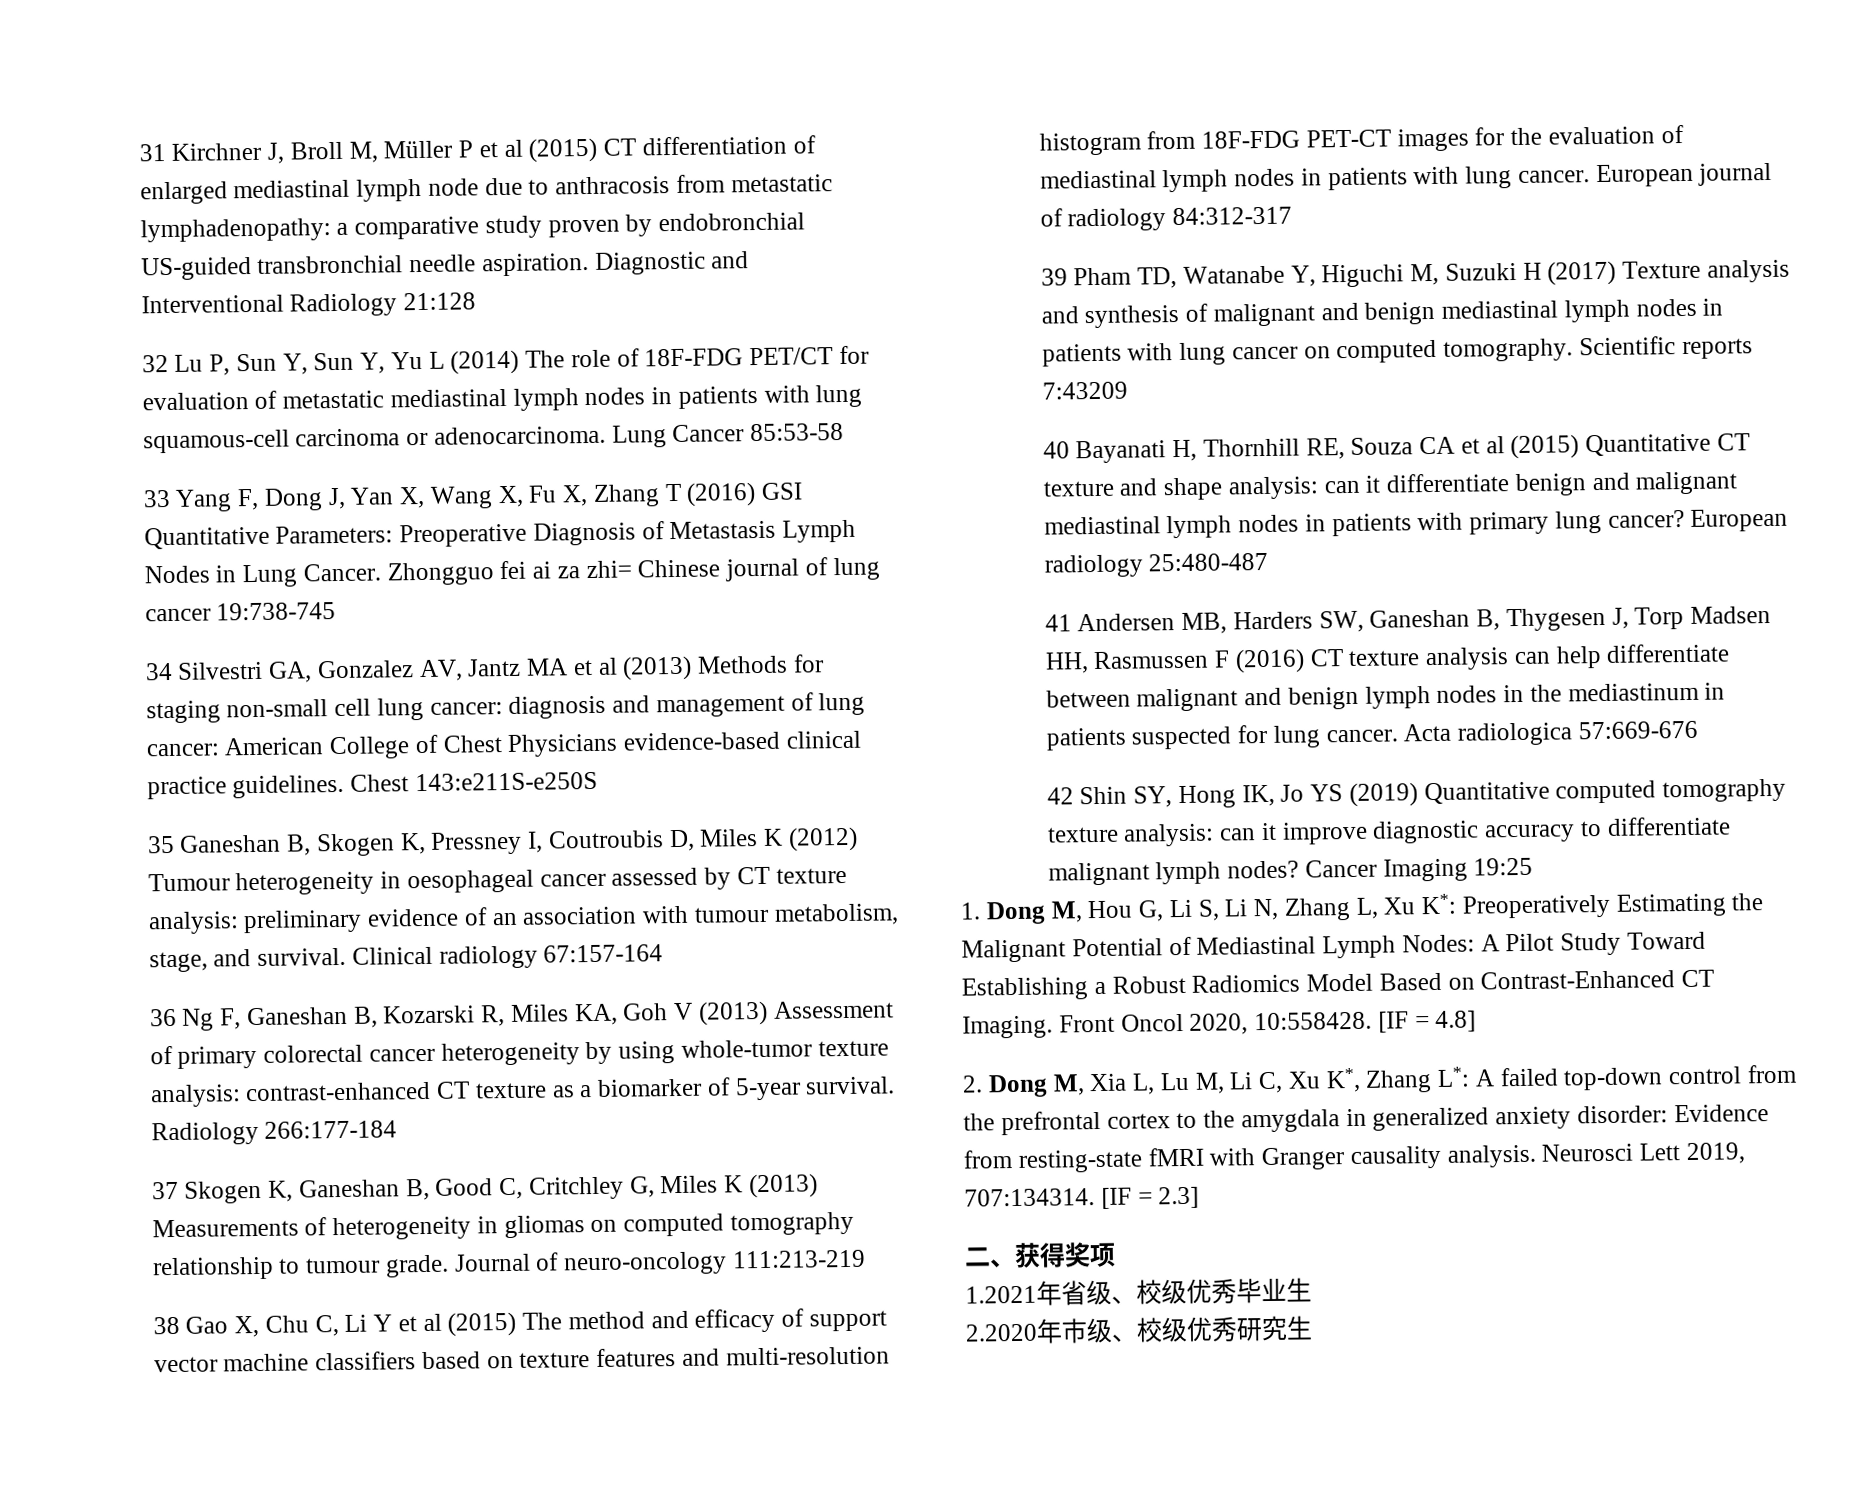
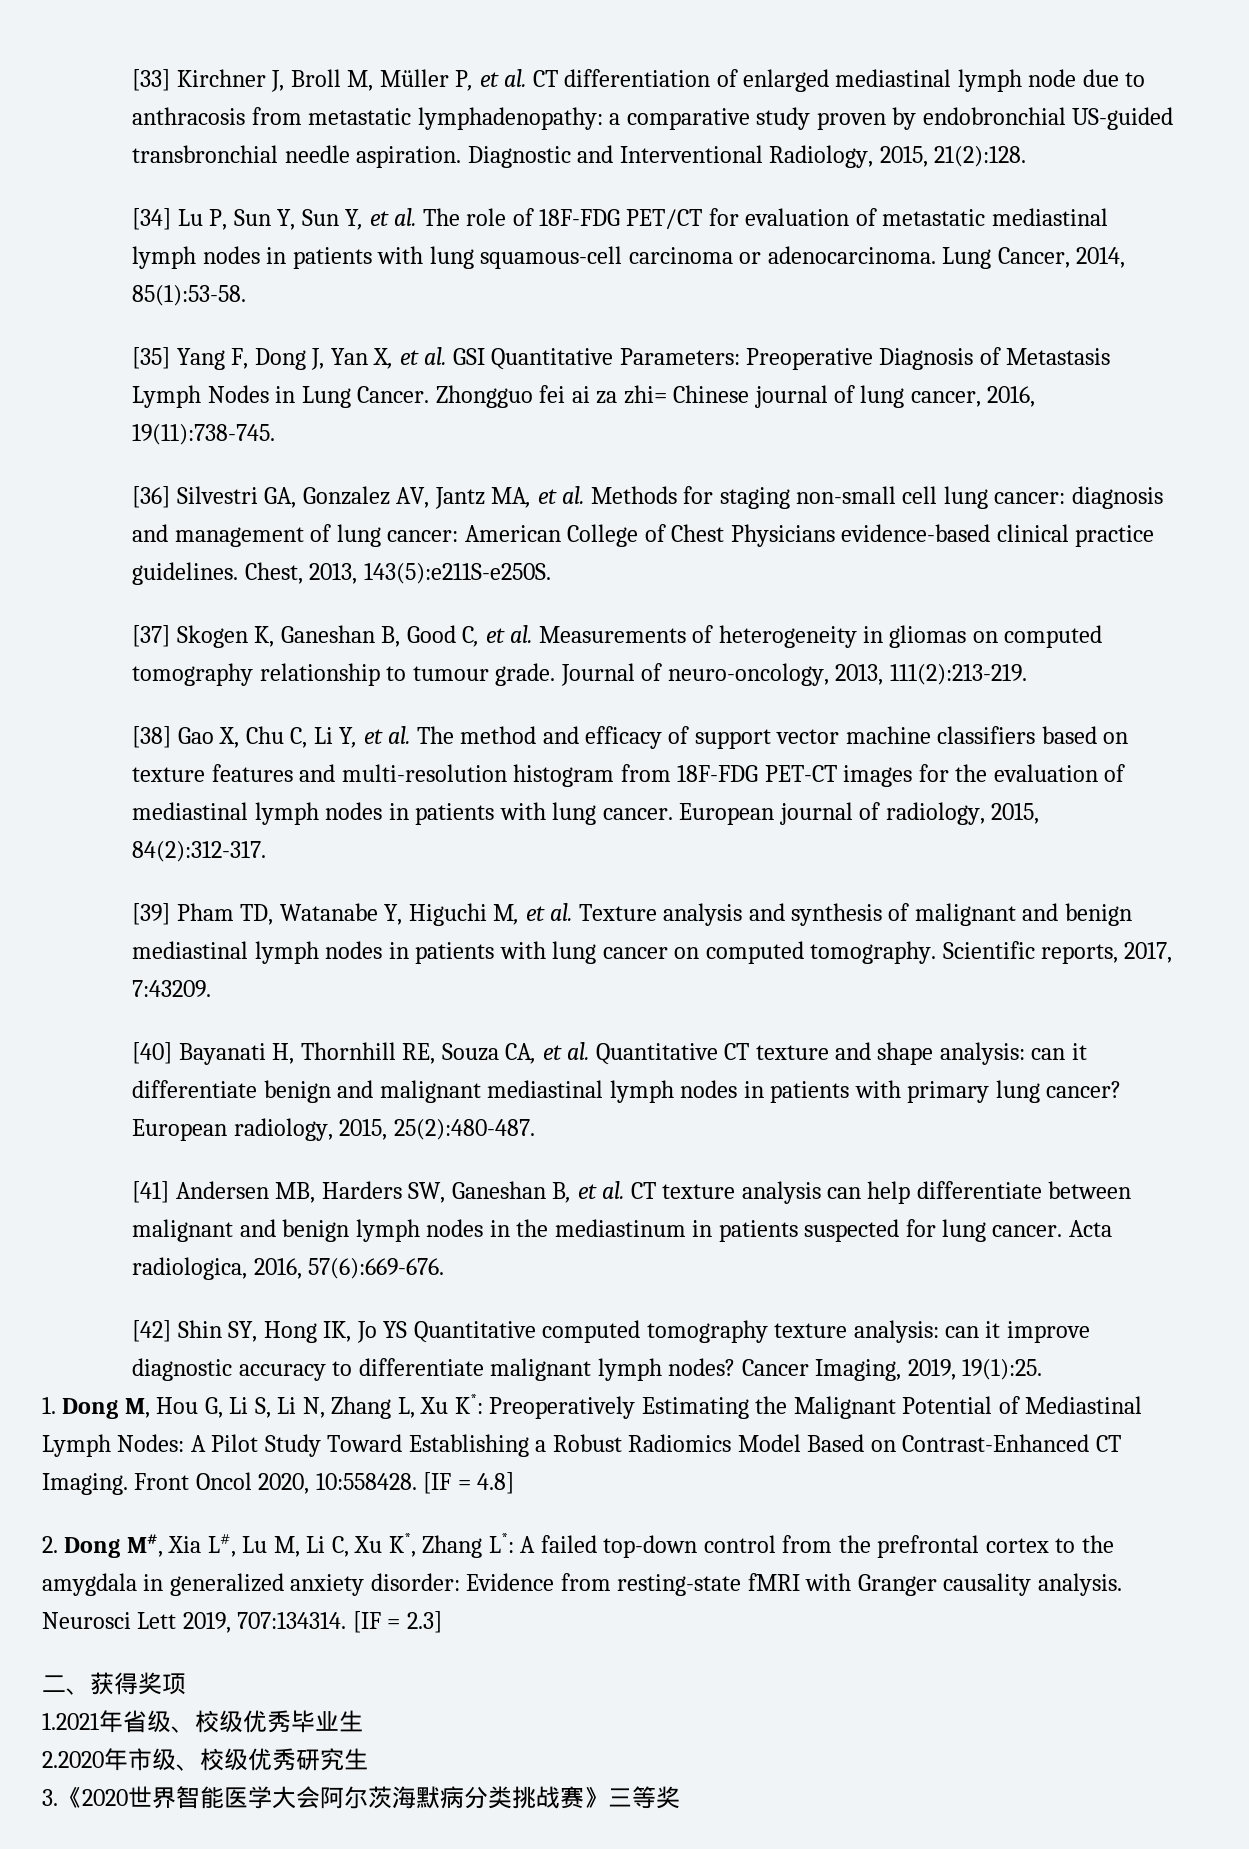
- 31 Kirchner J, Broll M, Müller P et al (2015) CT differentiation of enlarged mediastinal lymph node due to anthracosis from metastatic lymphadenopathy: a comparative study proven by endobronchial US-guided transbronchial needle aspiration.
+ [33] Kirchner J, Broll M, Müller P, et al. CT differentiation of enlarged mediastinal lymph node due to anthracosis from metastatic lymphadenopathy: a comparative study proven by endobronchial US-guided transbronchial needle aspiration.
- Diagnostic and Interventional Radiology 21:128
- 32 Lu P, Sun Y, Sun Y, Yu L (2014) The role of 18F-FDG PET/CT for evaluation of metastatic mediastinal lymph nodes in patients with lung squamous-cell carcinoma or adenocarcinoma.
+ Diagnostic and Interventional Radiology, 2015, 21(2):128.
+ [34] Lu P, Sun Y, Sun Y, et al. The role of 18F-FDG PET/CT for evaluation of metastatic mediastinal lymph nodes in patients with lung squamous-cell carcinoma or adenocarcinoma.
- Lung Cancer 85:53-58
- 33 Yang F, Dong J, Yan X, Wang X, Fu X, Zhang T (2016) GSI Quantitative Parameters: Preoperative Diagnosis of Metastasis Lymph Nodes in Lung Cancer.
+ Lung Cancer, 2014, 85(1):53-58.
+ [35] Yang F, Dong J, Yan X, et al. GSI Quantitative Parameters: Preoperative Diagnosis of Metastasis Lymph Nodes in Lung Cancer.
- Zhongguo fei ai za zhi= Chinese journal of lung cancer 19:738-745
- 34 Silvestri GA, Gonzalez AV, Jantz MA et al (2013) Methods for staging non-small cell lung cancer: diagnosis and management of lung cancer: American College of Chest Physicians evidence-based clinical practice guidelines.
+ Zhongguo fei ai za zhi= Chinese journal of lung cancer, 2016, 19(11):738-745.
+ [36] Silvestri GA, Gonzalez AV, Jantz MA, et al. Methods for staging non-small cell lung cancer: diagnosis and management of lung cancer: American College of Chest Physicians evidence-based clinical practice guidelines.
- Chest 143:e211S-e250S
- 35 Ganeshan B, Skogen K, Pressney I, Coutroubis D, Miles K (2012) Tumour heterogeneity in oesophageal cancer assessed by CT texture analysis: preliminary evidence of an association with tumour metabolism, stage, and survival. Clinical radiology 67:157-164
- 36 Ng F, Ganeshan B, Kozarski R, Miles KA, Goh V (2013) Assessment of primary colorectal cancer heterogeneity by using whole-tumor texture analysis: contrast-enhanced CT texture as a biomarker of 5-year survival. Radiology 266:177-184
- 37 Skogen K, Ganeshan B, Good C, Critchley G, Miles K (2013) Measurements of heterogeneity in gliomas on computed tomography relationship to tumour grade.
+ Chest, 2013, 143(5):e211S-e250S.
+ [37] Skogen K, Ganeshan B, Good C, et al. Measurements of heterogeneity in gliomas on computed tomography relationship to tumour grade.
- Journal of neuro-oncology 111:213-219
- 38 Gao X, Chu C, Li Y et al (2015) The method and efficacy of support vector machine classifiers based on texture features and multi-resolution histogram from 18F-FDG PET-CT images for the evaluation of mediastinal lymph nodes in patients with lung cancer.
+ Journal of neuro-oncology, 2013, 111(2):213-219.
+ [38] Gao X, Chu C, Li Y, et al. The method and efficacy of support vector machine classifiers based on texture features and multi-resolution histogram from 18F-FDG PET-CT images for the evaluation of mediastinal lymph nodes in patients with lung cancer.
- European journal of radiology 84:312-317
- 39 Pham TD, Watanabe Y, Higuchi M, Suzuki H (2017) Texture analysis and synthesis of malignant and benign mediastinal lymph nodes in patients with lung cancer on computed tomography.
+ European journal of radiology, 2015, 84(2):312-317.
+ [39] Pham TD, Watanabe Y, Higuchi M, et al. Texture analysis and synthesis of malignant and benign mediastinal lymph nodes in patients with lung cancer on computed tomography.
- Scientific reports 7:43209
- 40 Bayanati H, Thornhill RE, Souza CA et al (2015) Quantitative CT texture and shape analysis: can it differentiate benign and malignant mediastinal lymph nodes in patients with primary lung cancer?
+ Scientific reports, 2017, 7:43209.
+ [40] Bayanati H, Thornhill RE, Souza CA, et al. Quantitative CT texture and shape analysis: can it differentiate benign and malignant mediastinal lymph nodes in patients with primary lung cancer?
- European radiology 25:480-487
- 41 Andersen MB, Harders SW, Ganeshan B, Thygesen J, Torp Madsen HH, Rasmussen F (2016) CT texture analysis can help differentiate between malignant and benign lymph nodes in the mediastinum in patients suspected for lung cancer.
+ European radiology, 2015, 25(2):480-487.
+ [41] Andersen MB, Harders SW, Ganeshan B, et al. CT texture analysis can help differentiate between malignant and benign lymph nodes in the mediastinum in patients suspected for lung cancer.
- Acta radiologica 57:669-676
- 42 Shin SY, Hong IK, Jo YS (2019) Quantitative computed tomography texture analysis: can it improve diagnostic accuracy to differentiate malignant lymph nodes?
+ Acta radiologica, 2016, 57(6):669-676.
+ [42] Shin SY, Hong IK, Jo YS Quantitative computed tomography texture analysis: can it improve diagnostic accuracy to differentiate malignant lymph nodes?
- Cancer Imaging 19:25
+ Cancer Imaging, 2019, 19(1):25.
- 2. Dong M, Xia L, Lu M, Li C, Xu K*, Zhang L*: A failed top-down control from the prefrontal cortex to the amygdala in generalized anxiety disorder: Evidence from resting-state fMRI with Granger causality analysis.
+ 2. Dong M#, Xia L#, Lu M, Li C, Xu K*, Zhang L*: A failed top-down control from the prefrontal cortex to the amygdala in generalized anxiety disorder: Evidence from resting-state fMRI with Granger causality analysis.
+ 3.《2020世界智能医学大会阿尔茨海默病分类挑战赛》三等奖

